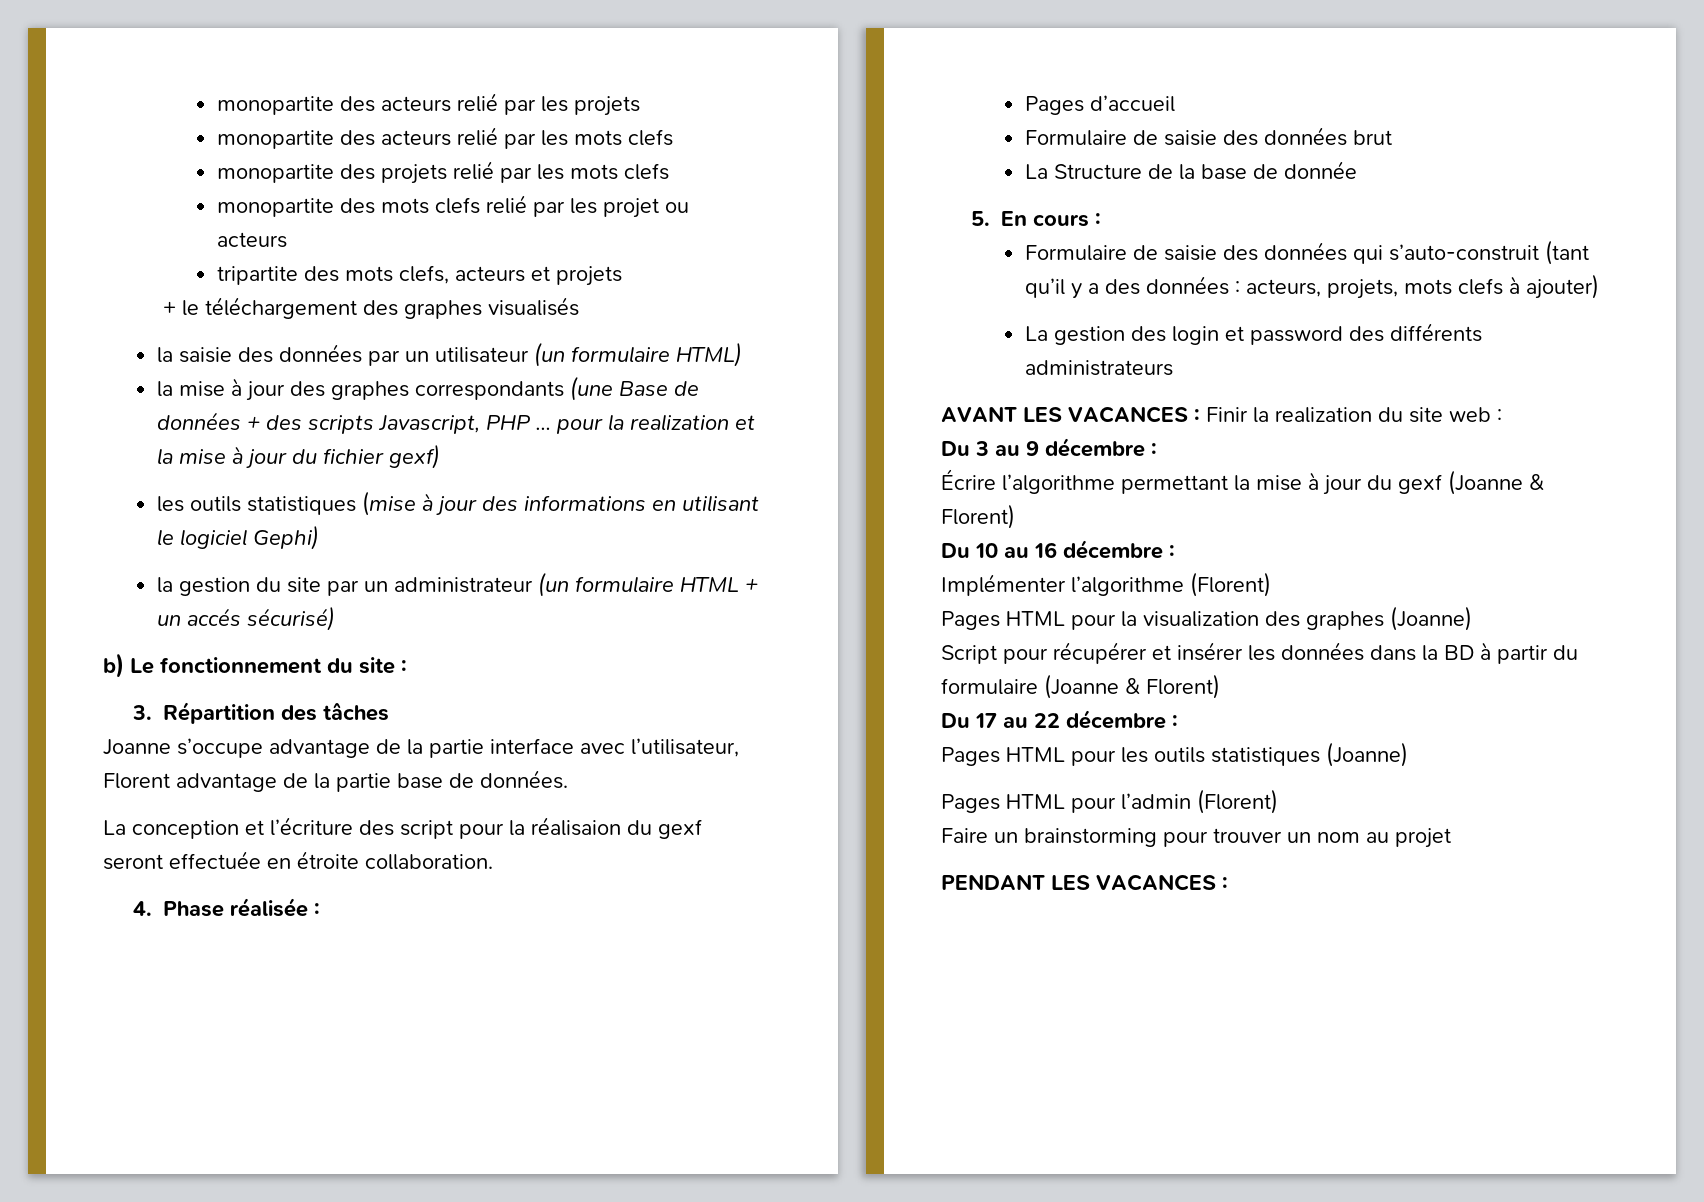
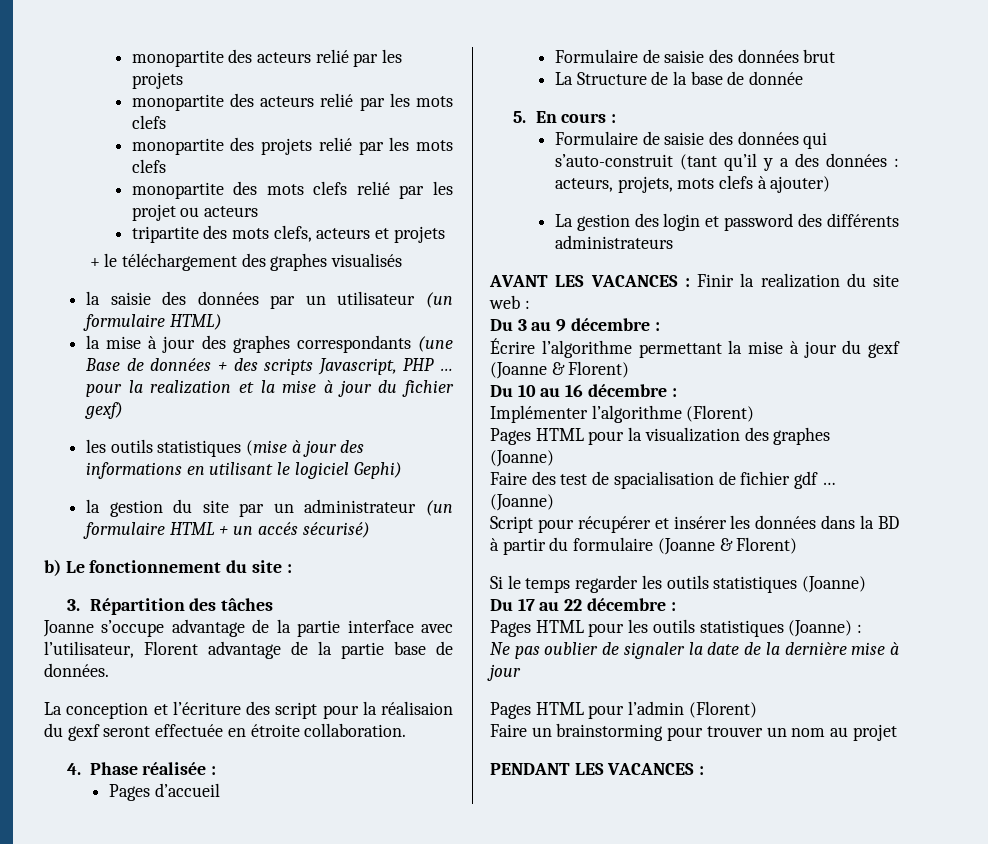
+ Faire des test de spacialisation de fichier gdf … (Joanne)
+ Si le temps regarder les outils statistiques (Joanne)
- Pages HTML pour les outils statistiques (Joanne)
+ Pages HTML pour les outils statistiques (Joanne) :
+ Ne pas oublier de signaler la date de la dernière mise à jour

